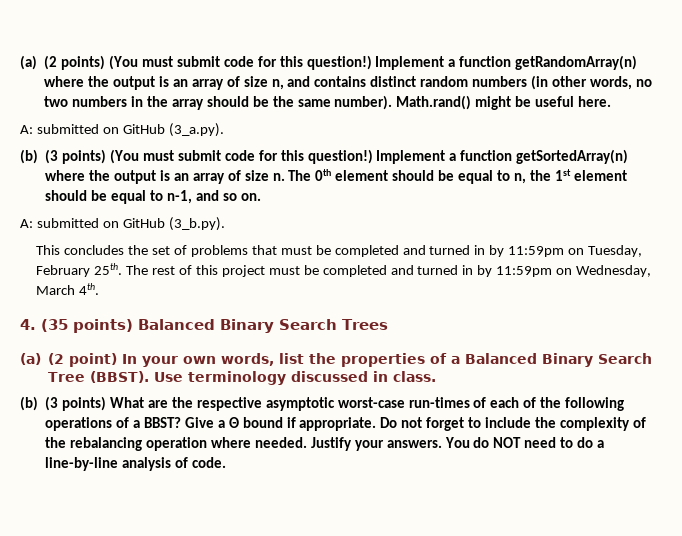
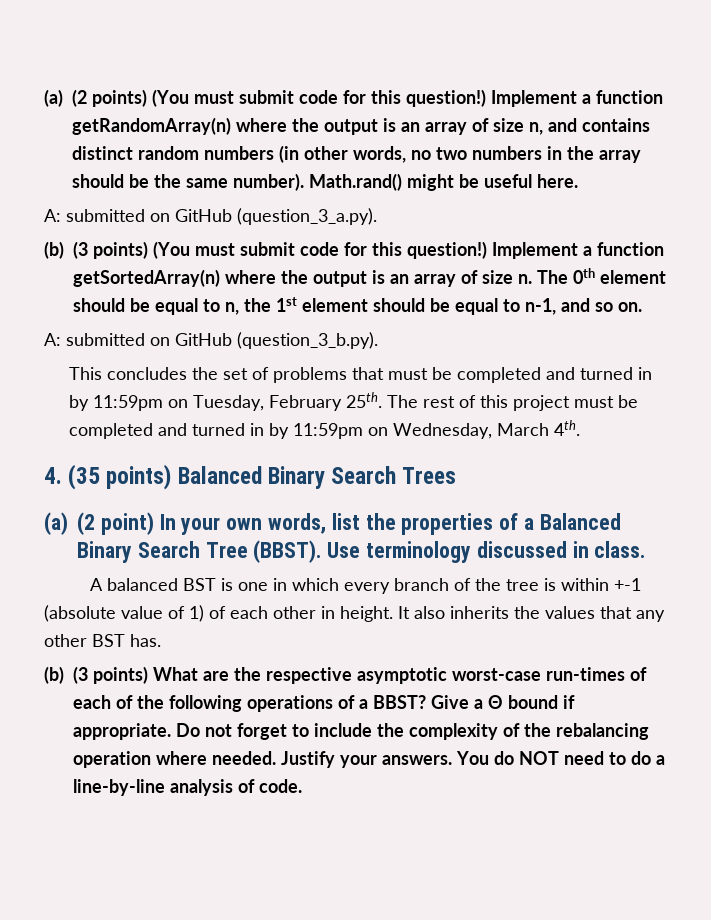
- A: submitted on GitHub (3_a.py).
+ A: submitted on GitHub (question_3_a.py).
- A: submitted on GitHub (3_b.py).
+ A: submitted on GitHub (question_3_b.py).
+ A balanced BST is one in which every branch of the tree is within +-1 (absolute value of 1) of each other in height. It also inherits the values that any other BST has.

